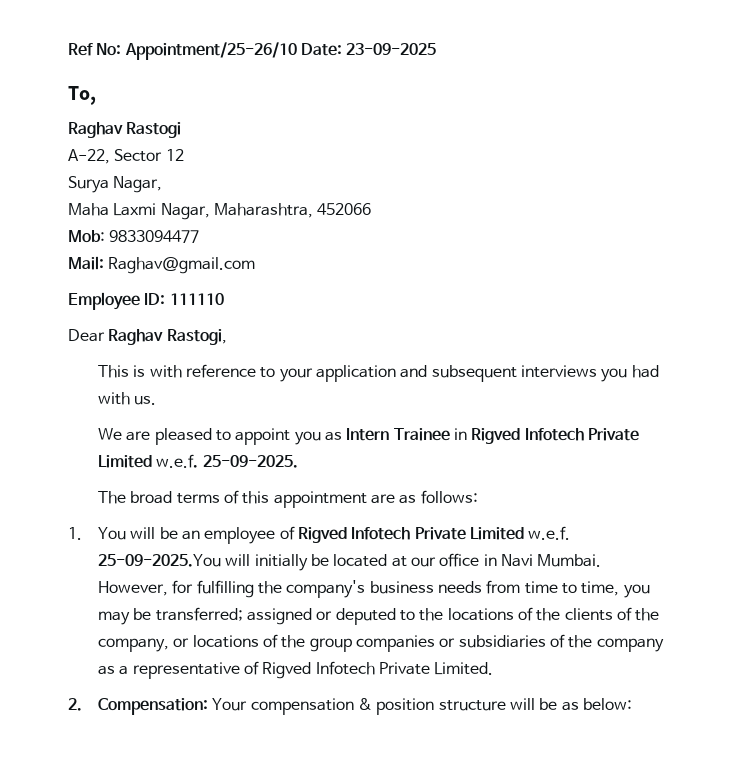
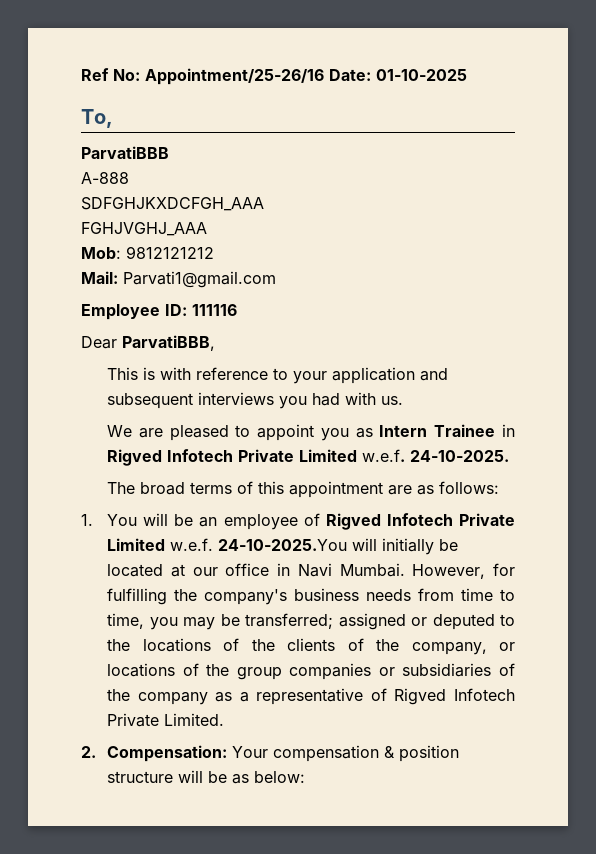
- Ref No: Appointment/25-26/10 Date: 23-09-2025
+ Ref No: Appointment/25-26/16 Date: 01-10-2025
  To,
- Raghav Rastogi
- A-22, Sector 12
- Surya Nagar,
- Maha Laxmi Nagar, Maharashtra, 452066
+ ParvatiBBB
+ A-888
+ SDFGHJKXDCFGH_AAA
+ FGHJVGHJ_AAA
- Mob: 9833094477
+ Mob: 9812121212
- Mail: Raghav@gmail.com
+ Mail: Parvati1@gmail.com
- Employee ID: 111110
+ Employee ID: 111116
- Dear Raghav Rastogi,
+ Dear ParvatiBBB,
- We are pleased to appoint you as Intern Trainee in Rigved Infotech Private Limited w.e.f. 25-09-2025.
+ We are pleased to appoint you as Intern Trainee in Rigved Infotech Private Limited w.e.f. 24-10-2025.
- 1. You will be an employee of Rigved Infotech Private Limited w.e.f. 25-09-2025.You will initially be located at our office in Navi Mumbai.
+ 1. You will be an employee of Rigved Infotech Private Limited w.e.f. 24-10-2025.You will initially be located at our office in Navi Mumbai.

